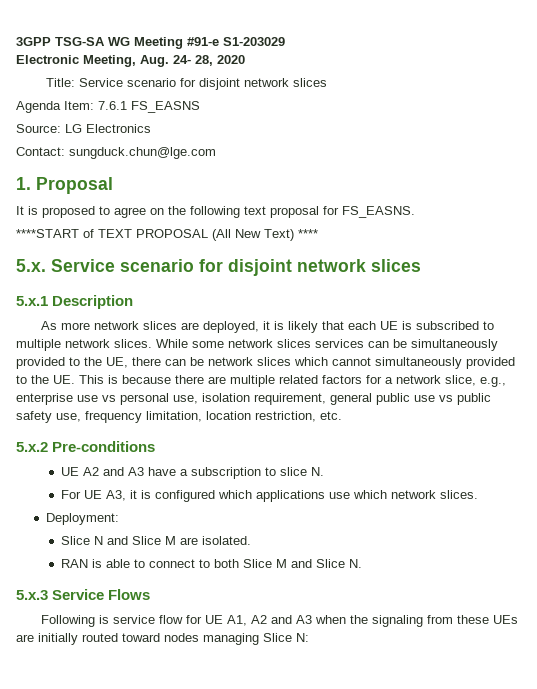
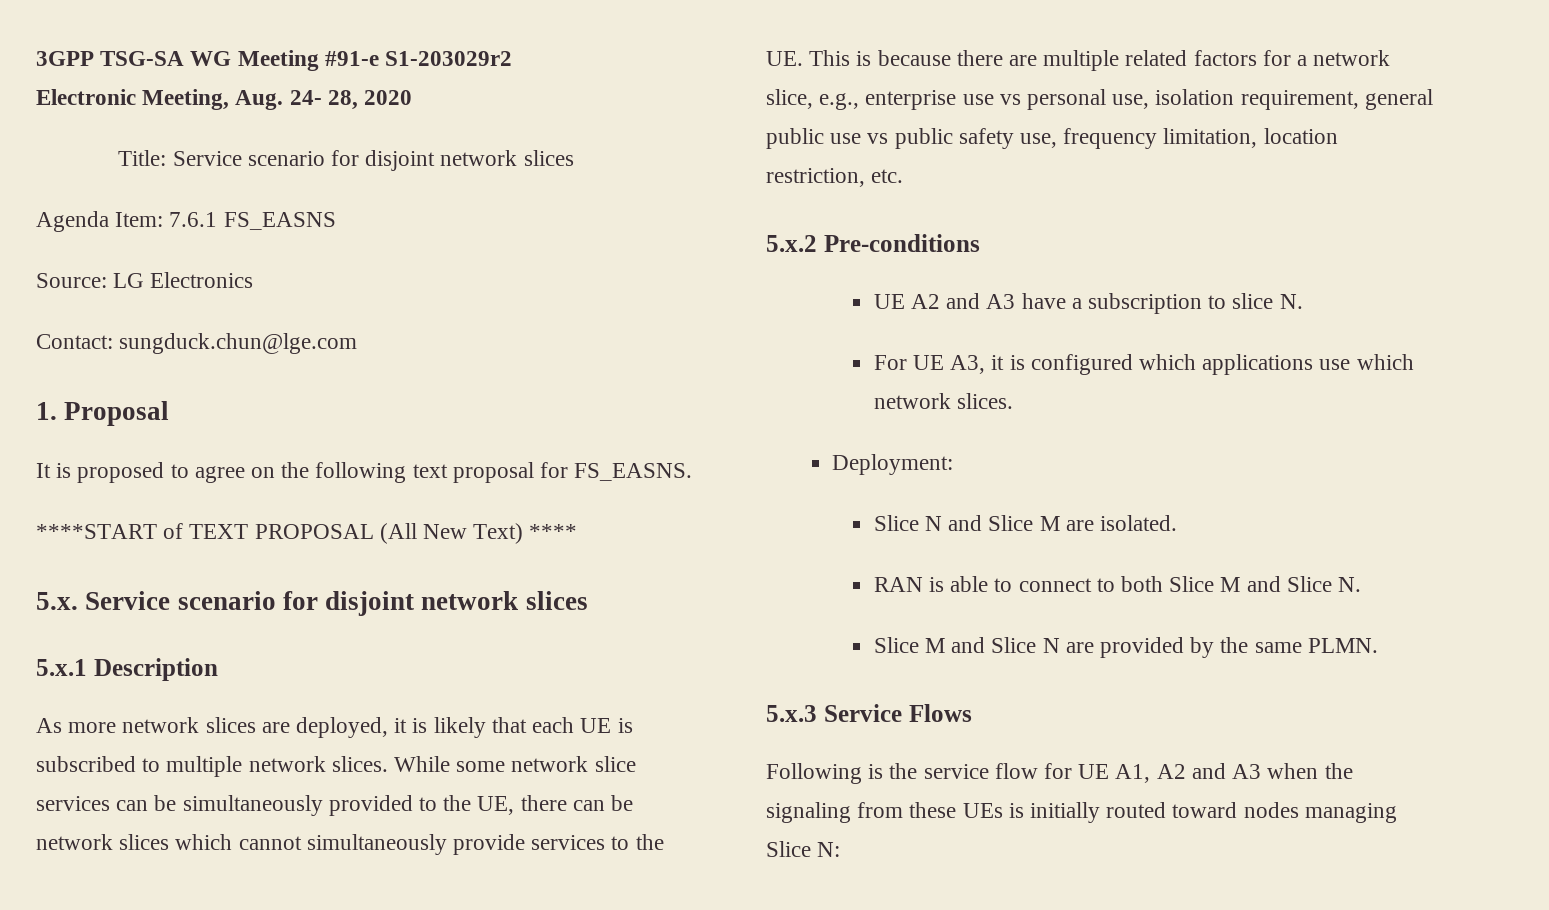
- 3GPP TSG-SA WG Meeting #91-e S1-203029
+ 3GPP TSG-SA WG Meeting #91-e S1-203029r2
- While some network slices services can be simultaneously provided to the UE, there can be network slices which cannot simultaneously provided to the UE. This is because there are multiple related factors for a network slice, e.g., enterprise use vs personal use, isolation requirement, general public use vs public safety use, frequency limitation, location restriction, etc.
+ While some network slice services can be simultaneously provided to the UE, there can be network slices which cannot simultaneously provide services to the UE. This is because there are multiple related factors for a network slice, e.g., enterprise use vs personal use, isolation requirement, general public use vs public safety use, frequency limitation, location restriction, etc.
+ Slice M and Slice N are provided by the same PLMN.
- Following is service flow for UE A1, A2 and A3 when the signaling from these UEs are initially routed toward nodes managing Slice N:
+ Following is the service flow for UE A1, A2 and A3 when the signaling from these UEs is initially routed toward nodes managing Slice N:

